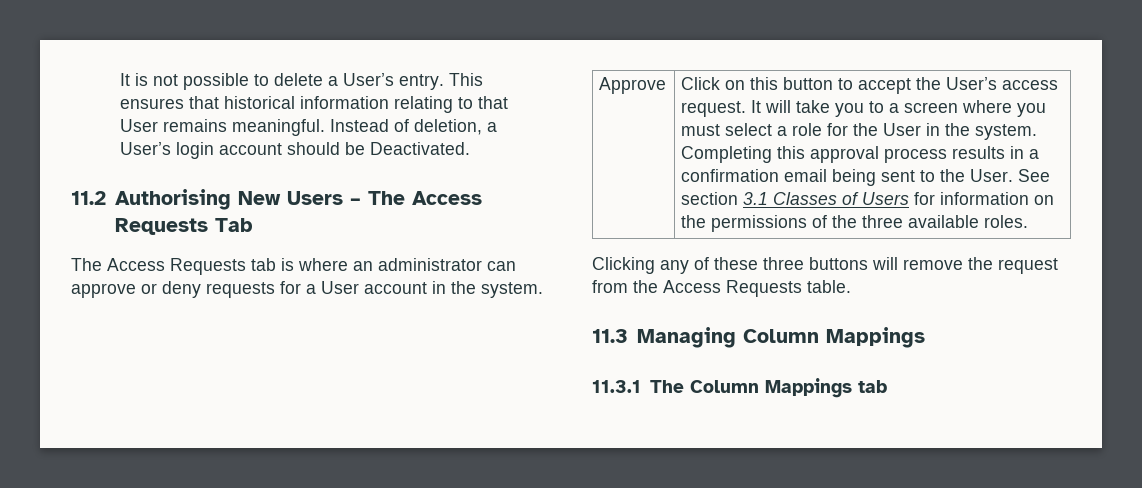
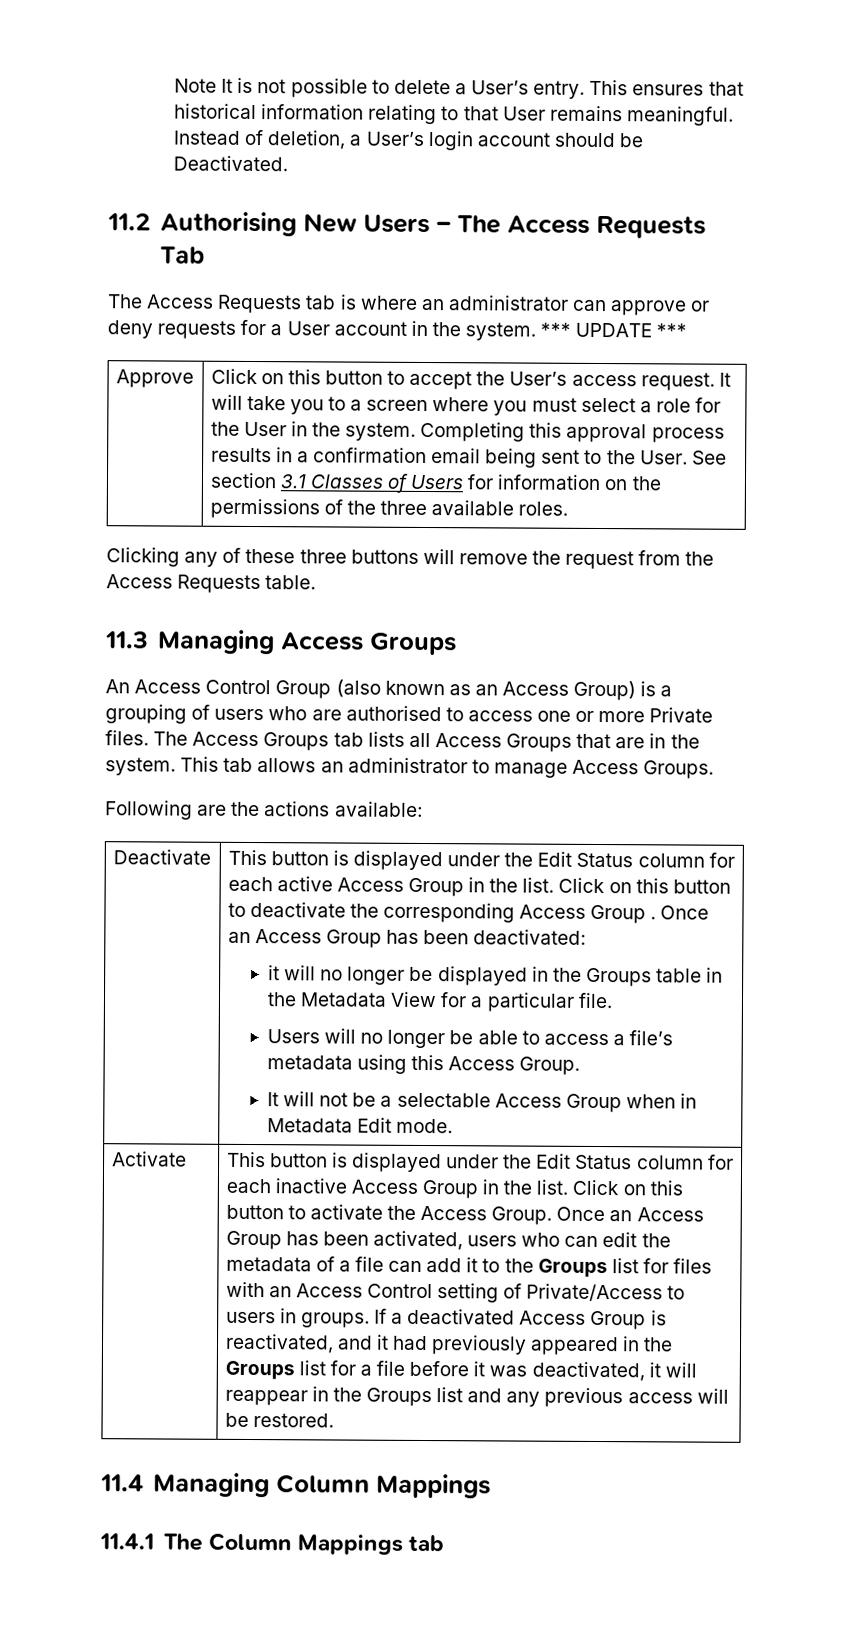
- It is not possible to delete a User’s entry.
+ Note It is not possible to delete a User’s entry.
+ *** UPDATE ***
- 11.3 Managing Column Mappings
+ 11.3 Managing Access Groups
+ An Access Control Group (also known as an Access Group) is a grouping of users who are authorised to access one or more Private files. The Access Groups tab lists all Access Groups that are in the system. This tab allows an administrator to manage Access Groups.
+ Following are the actions available:
+ Deactivate | This button is displayed under the Edit Status column for each active Access Group in the list. Click on this button to deactivate the corresponding Access Group . Once an Access Group has been deactivated:
+ it will no longer be displayed in the Groups table in the Metadata View for a particular file.
+ Users will no longer be able to access a file’s metadata using this Access Group.
+ It will not be a selectable Access Group when in Metadata Edit mode.
+ Activate | This button is displayed under the Edit Status column for each inactive Access Group in the list. Click on this button to activate the Access Group. Once an Access Group has been activated, users who can edit the metadata of a file can add it to the Groups list for files with an Access Control setting of Private/Access to users in groups. If a deactivated Access Group is reactivated, and it had previously appeared in the Groups list for a file before it was deactivated, it will reappear in the Groups list and any previous access will be restored.
+ 11.4 Managing Column Mappings
- 11.3.1 The Column Mappings tab
+ 11.4.1 The Column Mappings tab

